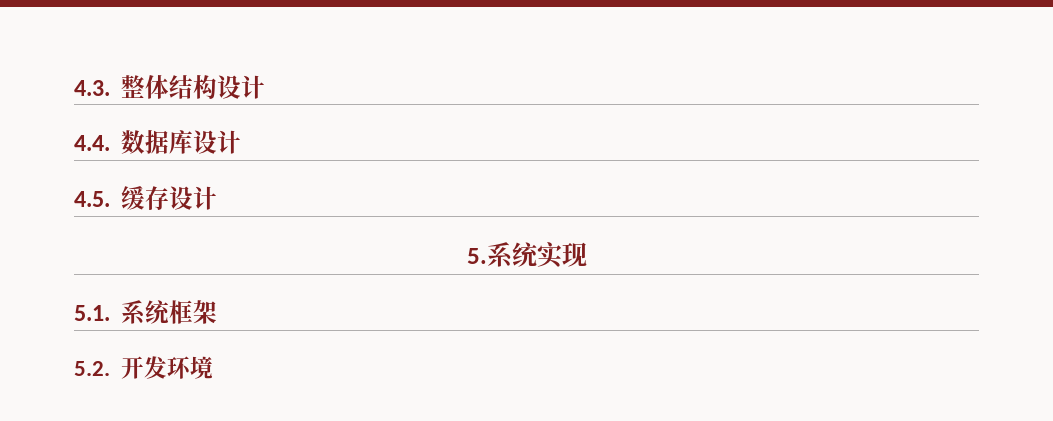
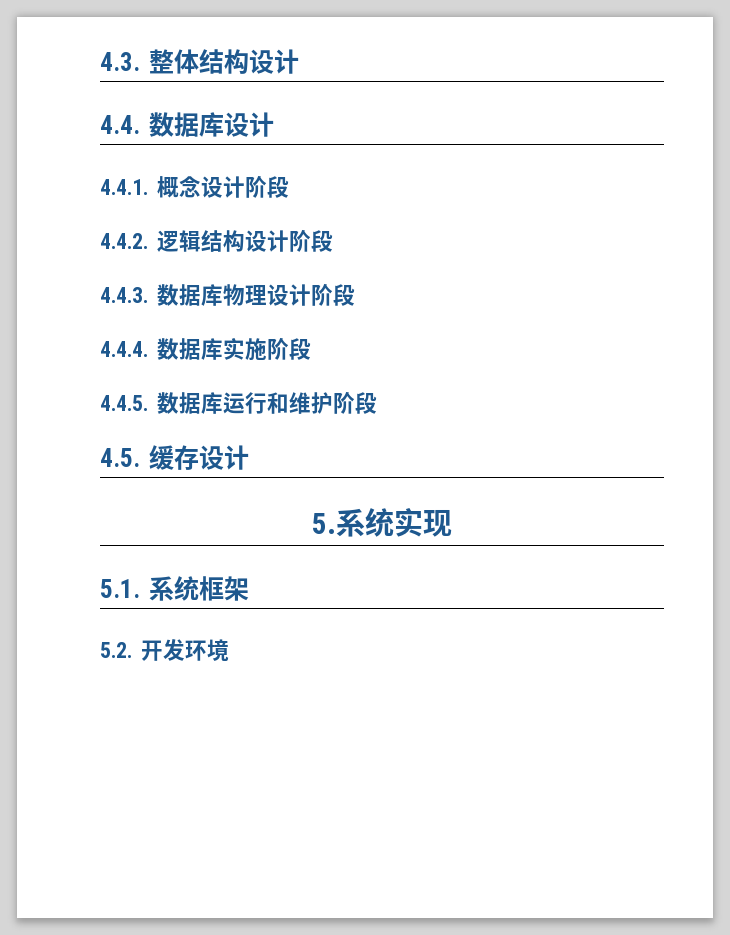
+ 4.4.1.概念设计阶段
+ 4.4.2.逻辑结构设计阶段
+ 4.4.3.数据库物理设计阶段
+ 4.4.4.数据库实施阶段
+ 4.4.5.数据库运行和维护阶段

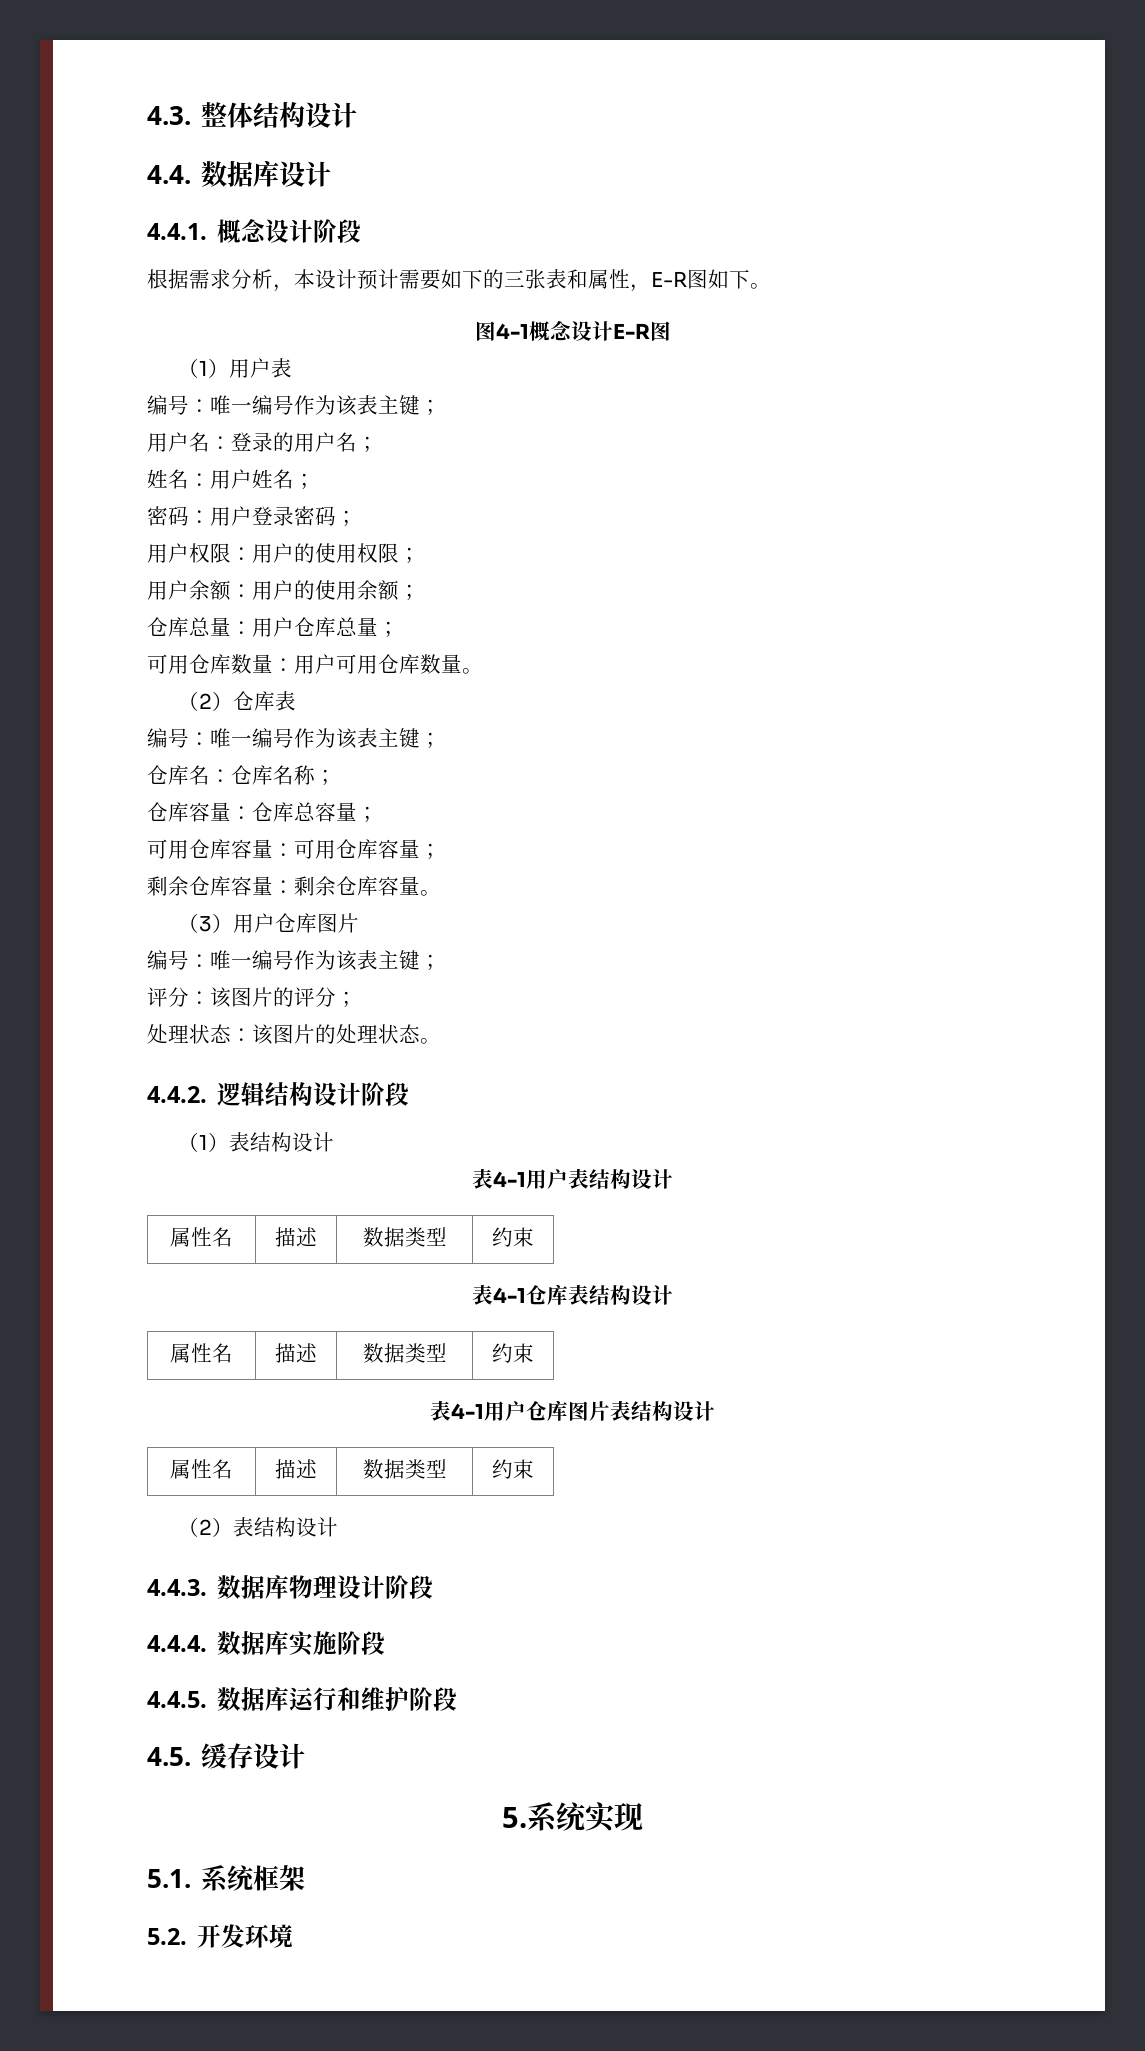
+ 根据需求分析，本设计预计需要如下的三张表和属性，E-R图如下。
+ 图4-1概念设计E-R图
+ （1）用户表
+ 编号：唯一编号作为该表主键；
+ 用户名：登录的用户名；
+ 姓名：用户姓名；
+ 密码：用户登录密码；
+ 用户权限：用户的使用权限；
+ 用户余额：用户的使用余额；
+ 仓库总量：用户仓库总量；
+ 可用仓库数量：用户可用仓库数量。
+ （2）仓库表
+ 编号：唯一编号作为该表主键；
+ 仓库名：仓库名称；
+ 仓库容量：仓库总容量；
+ 可用仓库容量：可用仓库容量；
+ 剩余仓库容量：剩余仓库容量。
+ （3）用户仓库图片
+ 编号：唯一编号作为该表主键；
+ 评分：该图片的评分；
+ 处理状态：该图片的处理状态。
+ （1）表结构设计
+ 表4-1用户表结构设计
+ 属性名 | 描述 | 数据类型 | 约束
+ 表4-1仓库表结构设计
+ 属性名 | 描述 | 数据类型 | 约束
+ 表4-1用户仓库图片表结构设计
+ 属性名 | 描述 | 数据类型 | 约束
+ （2）表结构设计

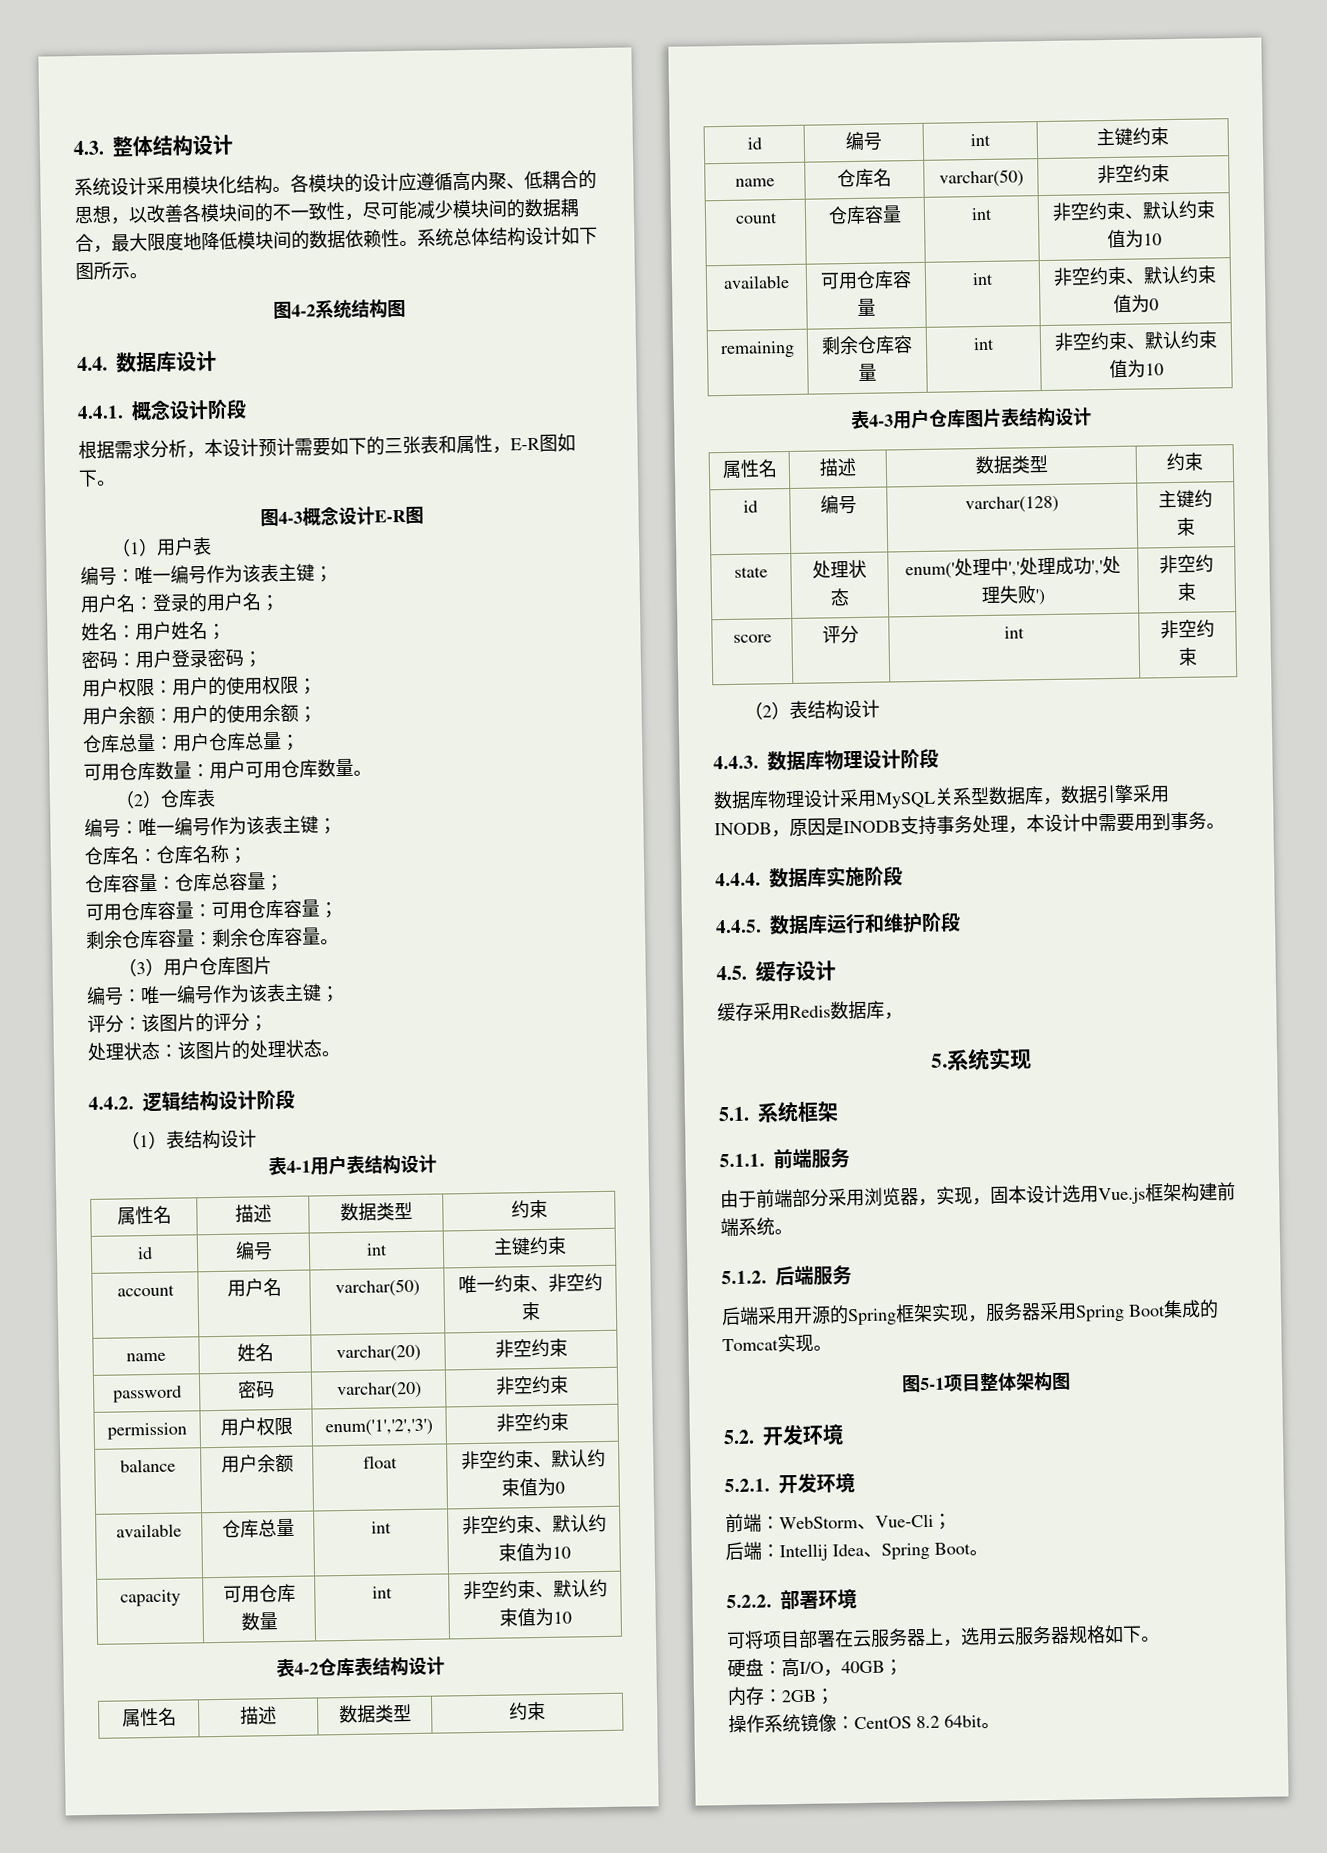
+ 系统设计采用模块化结构。各模块的设计应遵循高内聚、低耦合的思想，以改善各模块间的不一致性，尽可能减少模块间的数据耦合，最大限度地降低模块间的数据依赖性。系统总体结构设计如下图所示。
+ 图4-2系统结构图
- 图4-1概念设计E-R图
+ 图4-3概念设计E-R图
  表4-1用户表结构设计
  属性名 | 描述 | 数据类型 | 约束
- 表4-1仓库表结构设计
+ id | 编号 | int | 主键约束
+ account | 用户名 | varchar(50) | 唯一约束、非空约束
+ name | 姓名 | varchar(20) | 非空约束
+ password | 密码 | varchar(20) | 非空约束
+ permission | 用户权限 | enum('1','2','3') | 非空约束
+ balance | 用户余额 | float | 非空约束、默认约束值为0
+ available | 仓库总量 | int | 非空约束、默认约束值为10
+ capacity | 可用仓库数量 | int | 非空约束、默认约束值为10
+ 表4-2仓库表结构设计
  属性名 | 描述 | 数据类型 | 约束
- 表4-1用户仓库图片表结构设计
+ id | 编号 | int | 主键约束
+ name | 仓库名 | varchar(50) | 非空约束
+ count | 仓库容量 | int | 非空约束、默认约束值为10
+ available | 可用仓库容量 | int | 非空约束、默认约束值为0
+ remaining | 剩余仓库容量 | int | 非空约束、默认约束值为10
+ 表4-3用户仓库图片表结构设计
+ id | 编号 | varchar(128) | 主键约束
+ state | 处理状态 | enum('处理中','处理成功','处理失败') | 非空约束
+ score | 评分 | int | 非空约束
+ 数据库物理设计采用MySQL关系型数据库，数据引擎采用INODB，原因是INODB支持事务处理，本设计中需要用到事务。
+ 缓存采用Redis数据库，
+ 5.1.1.前端服务
+ 由于前端部分采用浏览器，实现，固本设计选用Vue.js框架构建前端系统。
+ 5.1.2.后端服务
+ 后端采用开源的Spring框架实现，服务器采用Spring Boot集成的Tomcat实现。
+ 图5-1项目整体架构图
  5.2.开发环境
+ 5.2.1.开发环境
+ 前端：WebStorm、Vue-Cli；
+ 后端：Intellij Idea、Spring Boot。
+ 5.2.2.部署环境
+ 可将项目部署在云服务器上，选用云服务器规格如下。
+ 硬盘：高I/O，40GB；
+ 内存：2GB；
+ 操作系统镜像：CentOS 8.2 64bit。

